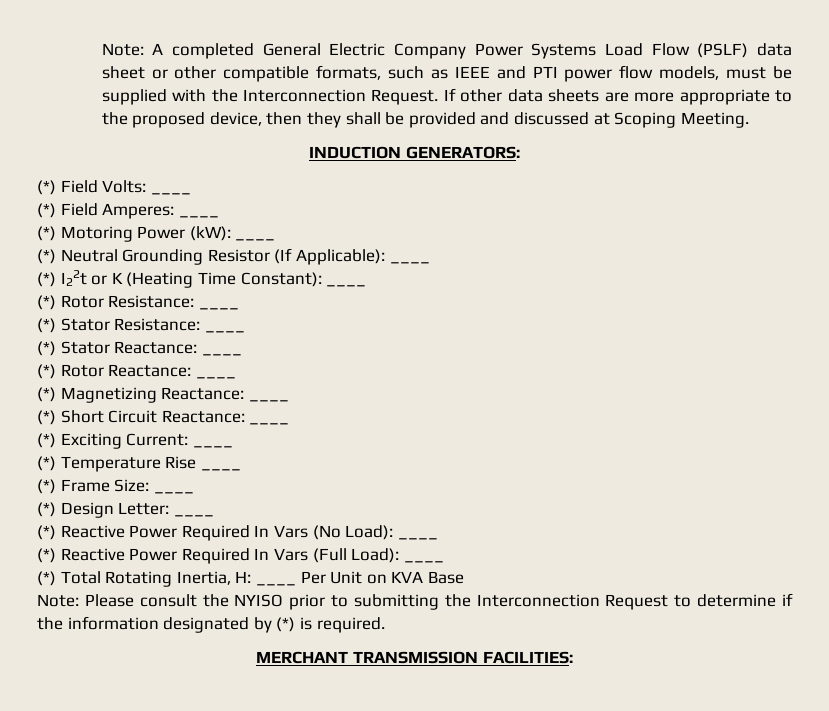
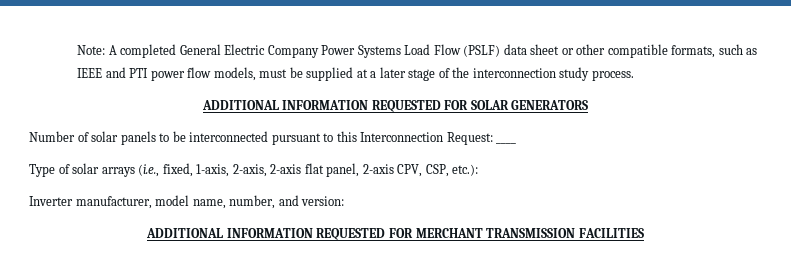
- Note: A completed General Electric Company Power Systems Load Flow (PSLF) data sheet or other compatible formats, such as IEEE and PTI power flow models, must be supplied with the Interconnection Request. If other data sheets are more appropriate to the proposed device, then they shall be provided and discussed at Scoping Meeting.
- INDUCTION GENERATORS:
- (*) Field Volts: ____
- (*) Field Amperes: ____
- (*) Motoring Power (kW): ____
- (*) Neutral Grounding Resistor (If Applicable): ____
- (*) I22t or K (Heating Time Constant): ____
- (*) Rotor Resistance: ____
- (*) Stator Resistance: ____
- (*) Stator Reactance: ____
- (*) Rotor Reactance: ____
- (*) Magnetizing Reactance: ____
- (*) Short Circuit Reactance: ____
- (*) Exciting Current: ____
- (*) Temperature Rise ____
- (*) Frame Size: ____
- (*) Design Letter: ____
- (*) Reactive Power Required In Vars (No Load): ____
- (*) Reactive Power Required In Vars (Full Load): ____
- (*) Total Rotating Inertia, H: ____ Per Unit on KVA Base
- Note: Please consult the NYISO prior to submitting the Interconnection Request to determine if the information designated by (*) is required.
- MERCHANT TRANSMISSION FACILITIES:
+ Note: A completed General Electric Company Power Systems Load Flow (PSLF) data sheet or other compatible formats, such as IEEE and PTI power flow models, must be supplied at a later stage of the interconnection study process.
+ ADDITIONAL INFORMATION REQUESTED FOR SOLAR GENERATORS
+ Number of solar panels to be interconnected pursuant to this Interconnection Request: ____
+ Type of solar arrays (i.e., fixed, 1-axis, 2-axis, 2-axis flat panel, 2-axis CPV, CSP, etc.):
+ Inverter manufacturer, model name, number, and version:
+ ADDITIONAL INFORMATION REQUESTED FOR MERCHANT TRANSMISSION FACILITIES

